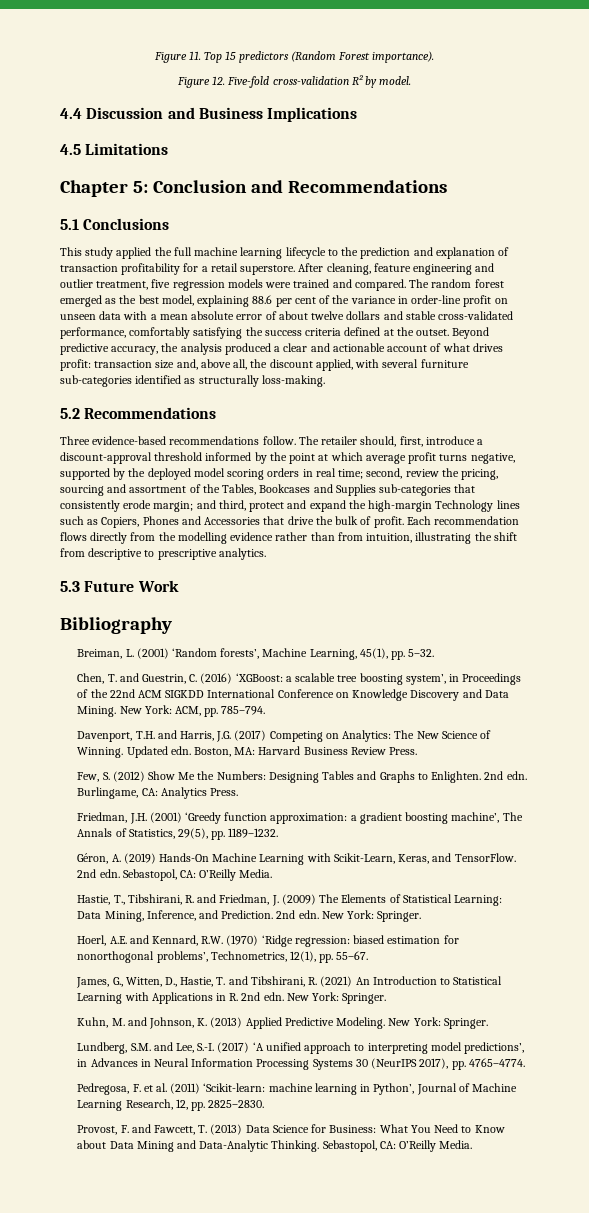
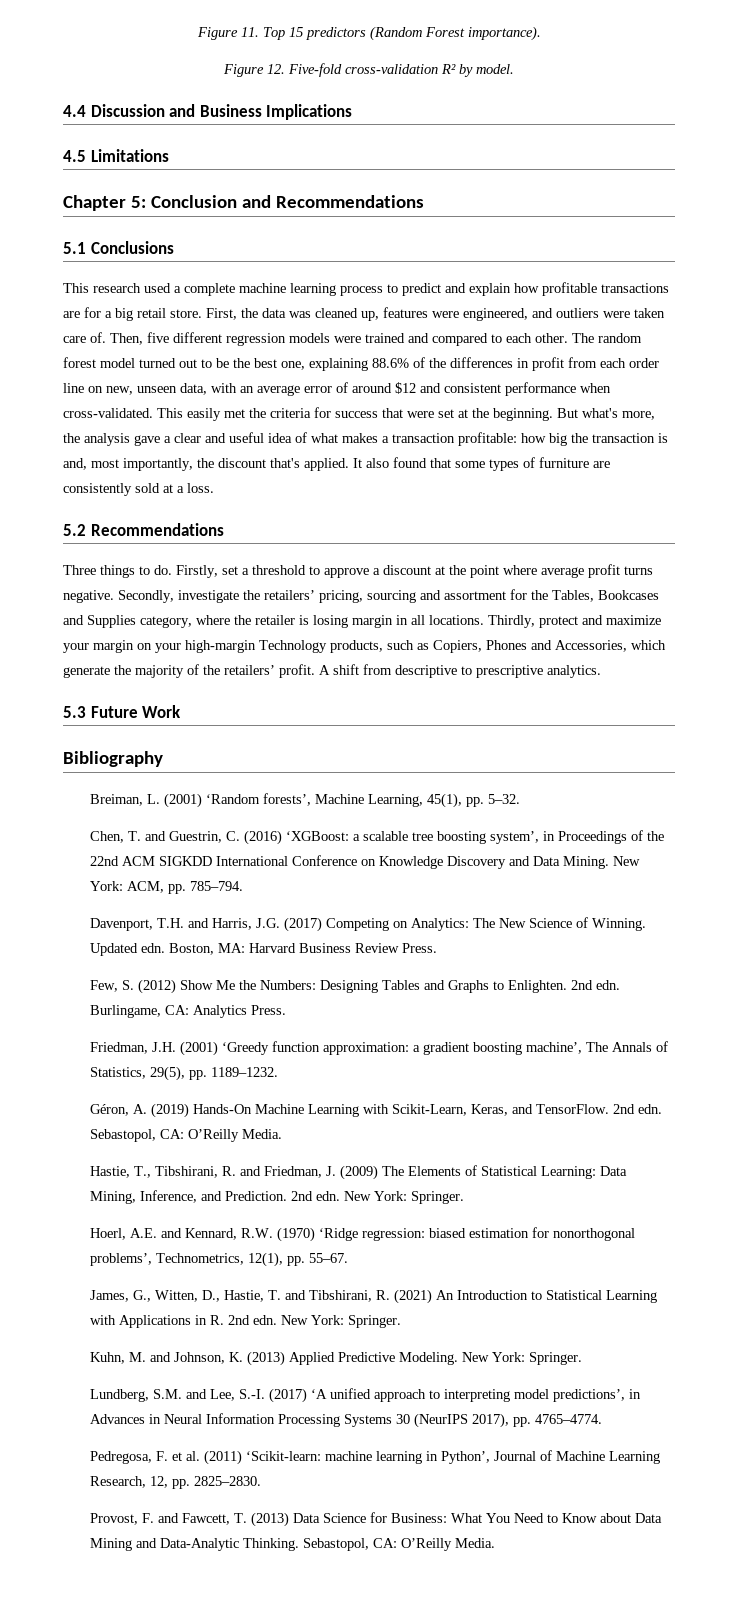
- This study applied the full machine learning lifecycle to the prediction and explanation of transaction profitability for a retail superstore. After cleaning, feature engineering and outlier treatment, five regression models were trained and compared. The random forest emerged as the best model, explaining 88.6 per cent of the variance in order-line profit on unseen data with a mean absolute error of about twelve dollars and stable cross-validated performance, comfortably satisfying the success criteria defined at the outset. Beyond predictive accuracy, the analysis produced a clear and actionable account of what drives profit: transaction size and, above all, the discount applied, with several furniture sub-categories identified as structurally loss-making.
+ This research used a complete machine learning process to predict and explain how profitable transactions are for a big retail store. First, the data was cleaned up, features were engineered, and outliers were taken care of. Then, five different regression models were trained and compared to each other. The random forest model turned out to be the best one, explaining 88.6% of the differences in profit from each order line on new, unseen data, with an average error of around $12 and consistent performance when cross-validated. This easily met the criteria for success that were set at the beginning. But what's more, the analysis gave a clear and useful idea of what makes a transaction profitable: how big the transaction is and, most importantly, the discount that's applied. It also found that some types of furniture are consistently sold at a loss.
  5.2 Recommendations
- Three evidence-based recommendations follow. The retailer should, first, introduce a discount-approval threshold informed by the point at which average profit turns negative, supported by the deployed model scoring orders in real time; second, review the pricing, sourcing and assortment of the Tables, Bookcases and Supplies sub-categories that consistently erode margin; and third, protect and expand the high-margin Technology lines such as Copiers, Phones and Accessories that drive the bulk of profit. Each recommendation flows directly from the modelling evidence rather than from intuition, illustrating the shift from descriptive to prescriptive analytics.
+ Three things to do. Firstly, set a threshold to approve a discount at the point where average profit turns negative. Secondly, investigate the retailers’ pricing, sourcing and assortment for the Tables, Bookcases and Supplies category, where the retailer is losing margin in all locations. Thirdly, protect and maximize your margin on your high-margin Technology products, such as Copiers, Phones and Accessories, which generate the majority of the retailers’ profit. A shift from descriptive to prescriptive analytics.

